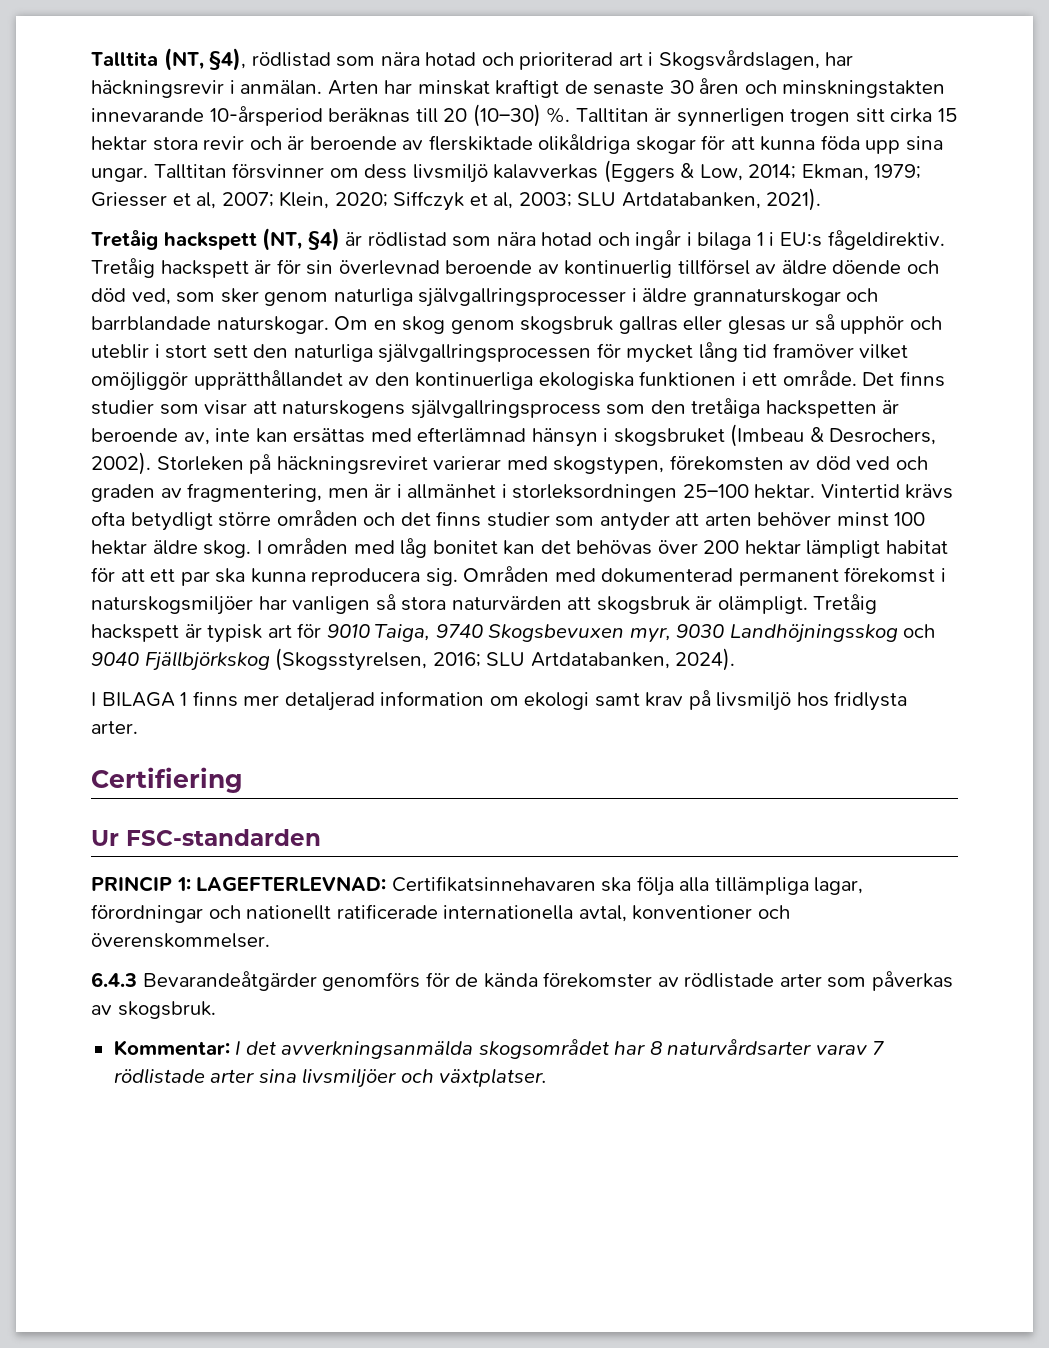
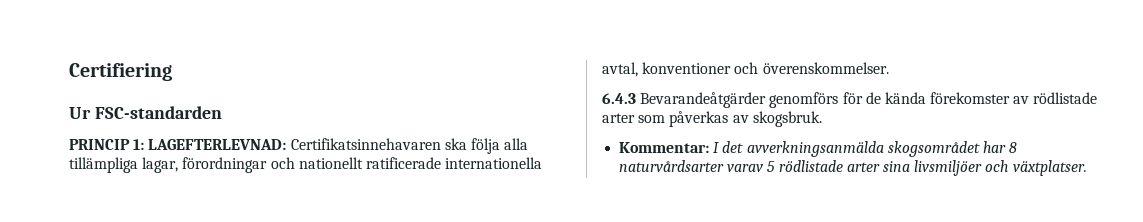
- Talltita (NT, §4), rödlistad som nära hotad och prioriterad art i Skogsvårdslagen, har häckningsrevir i anmälan. Arten har minskat kraftigt de senaste 30 åren och minskningstakten innevarande 10-årsperiod beräknas till 20 (10–30) %. Talltitan är synnerligen trogen sitt cirka 15 hektar stora revir och är beroende av flerskiktade olikåldriga skogar för att kunna föda upp sina ungar. Talltitan försvinner om dess livsmiljö kalavverkas (Eggers & Low, 2014; Ekman, 1979; Griesser et al, 2007; Klein, 2020; Siffczyk et al, 2003; SLU Artdatabanken, 2021).
- Tretåig hackspett (NT, §4) är rödlistad som nära hotad och ingår i bilaga 1 i EU:s fågeldirektiv. Tretåig hackspett är för sin överlevnad beroende av kontinuerlig tillförsel av äldre döende och död ved, som sker genom naturliga självgallringsprocesser i äldre grannaturskogar och barrblandade naturskogar. Om en skog genom skogsbruk gallras eller glesas ur så upphör och uteblir i stort sett den naturliga självgallringsprocessen för mycket lång tid framöver vilket omöjliggör upprätthållandet av den kontinuerliga ekologiska funktionen i ett område. Det finns studier som visar att naturskogens självgallringsprocess som den tretåiga hackspetten är beroende av, inte kan ersättas med efterlämnad hänsyn i skogsbruket (Imbeau & Desrochers, 2002). Storleken på häckningsreviret varierar med skogstypen, förekomsten av död ved och graden av fragmentering, men är i allmänhet i storleksordningen 25–100 hektar. Vintertid krävs ofta betydligt större områden och det finns studier som antyder att arten behöver minst 100 hektar äldre skog. I områden med låg bonitet kan det behövas över 200 hektar lämpligt habitat för att ett par ska kunna reproducera sig. Områden med dokumenterad permanent förekomst i naturskogsmiljöer har vanligen så stora naturvärden att skogsbruk är olämpligt. Tretåig hackspett är typisk art för 9010 Taiga, 9740 Skogsbevuxen myr, 9030 Landhöjningsskog och 9040 Fjällbjörkskog (Skogsstyrelsen, 2016; SLU Artdatabanken, 2024).
- I BILAGA 1 finns mer detaljerad information om ekologi samt krav på livsmiljö hos fridlysta arter.
- Kommentar: I det avverkningsanmälda skogsområdet har 8 naturvårdsarter varav 7 rödlistade arter sina livsmiljöer och växtplatser.
+ Kommentar: I det avverkningsanmälda skogsområdet har 8 naturvårdsarter varav 5 rödlistade arter sina livsmiljöer och växtplatser.

